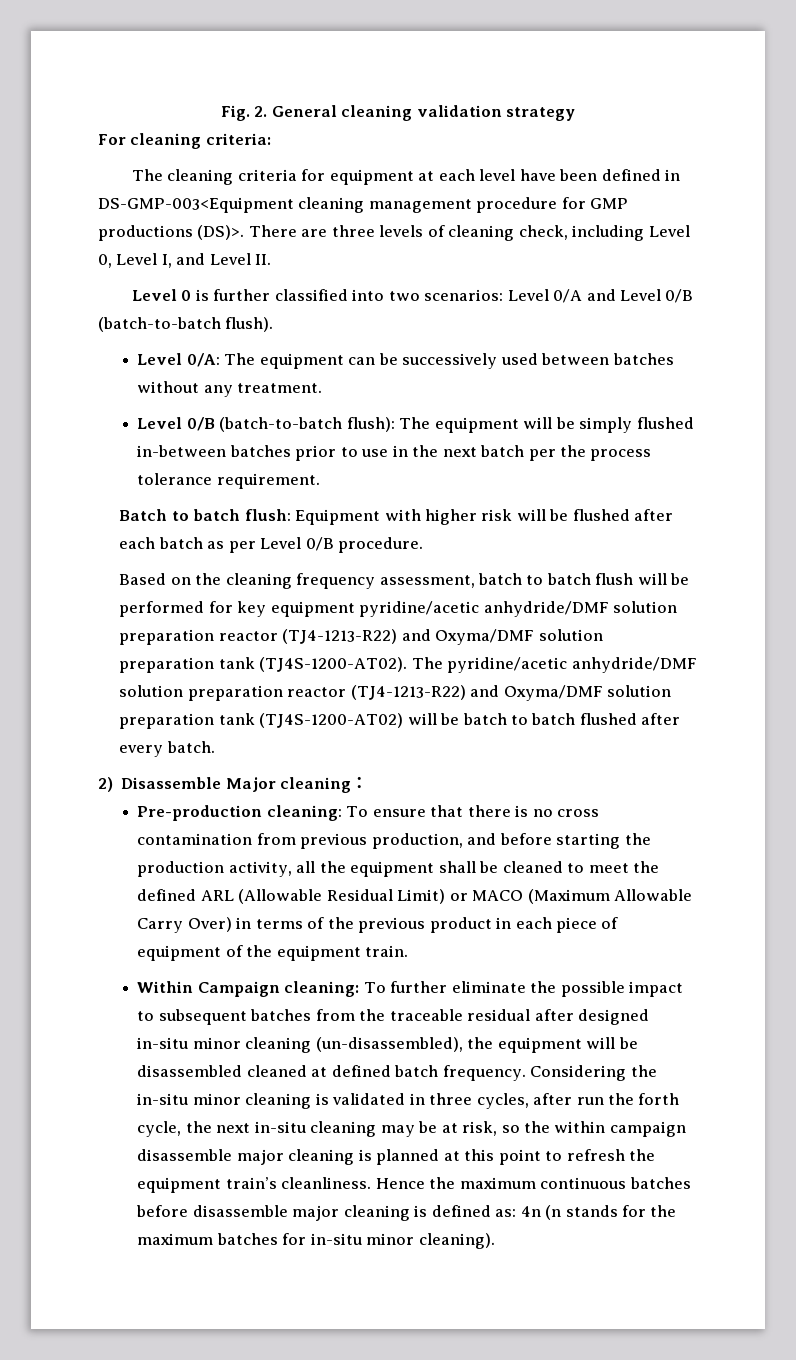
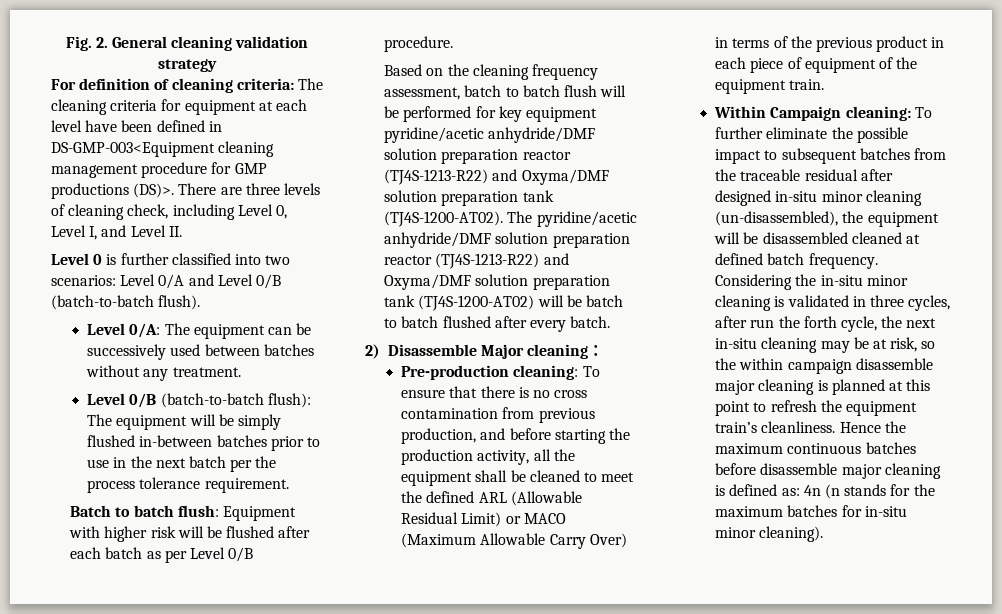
- For cleaning criteria:
- The cleaning criteria for equipment at each level have been defined in DS-GMP-003<Equipment cleaning management procedure for GMP productions (DS)>.
+ For definition of cleaning criteria: The cleaning criteria for equipment at each level have been defined in DS-GMP-003<Equipment cleaning management procedure for GMP productions (DS)>.
- Based on the cleaning frequency assessment, batch to batch flush will be performed for key equipment pyridine/acetic anhydride/DMF solution preparation reactor (TJ4-1213-R22) and Oxyma/DMF solution preparation tank (TJ4S-1200-AT02).
+ Based on the cleaning frequency assessment, batch to batch flush will be performed for key equipment pyridine/acetic anhydride/DMF solution preparation reactor (TJ4S-1213-R22) and Oxyma/DMF solution preparation tank (TJ4S-1200-AT02).
- The pyridine/acetic anhydride/DMF solution preparation reactor (TJ4-1213-R22) and Oxyma/DMF solution preparation tank (TJ4S-1200-AT02) will be batch to batch flushed after every batch.
+ The pyridine/acetic anhydride/DMF solution preparation reactor (TJ4S-1213-R22) and Oxyma/DMF solution preparation tank (TJ4S-1200-AT02) will be batch to batch flushed after every batch.

